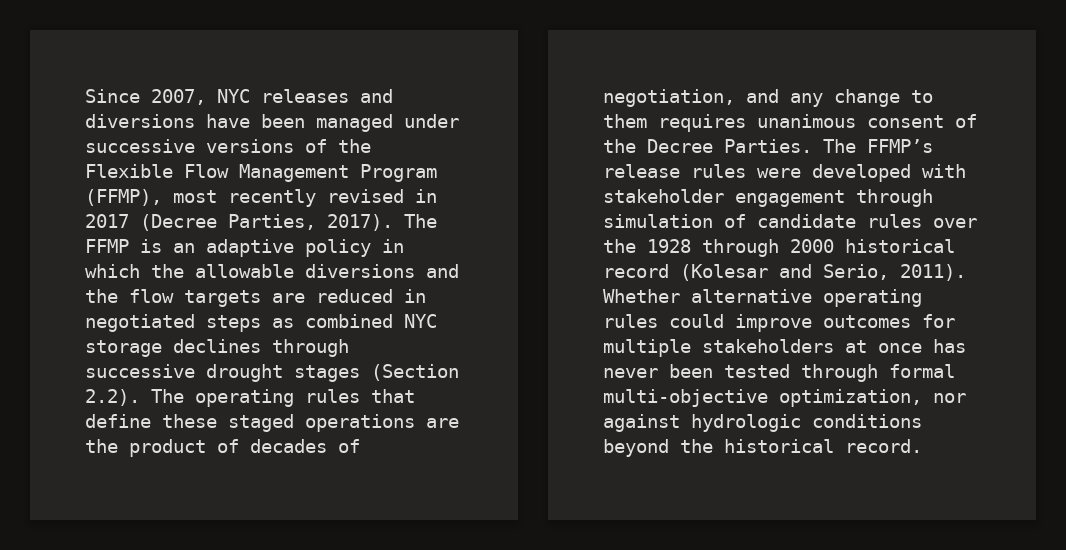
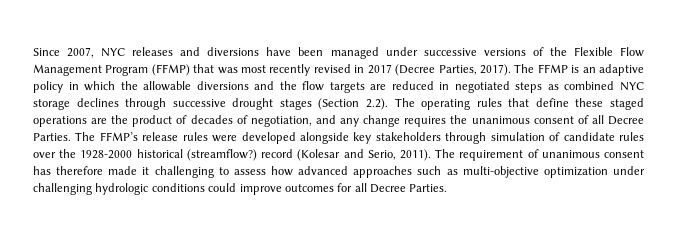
- Since 2007, NYC releases and diversions have been managed under successive versions of the Flexible Flow Management Program (FFMP), most recently revised in 2017 (Decree Parties, 2017).
+ Since 2007, NYC releases and diversions have been managed under successive versions of the Flexible Flow Management Program (FFMP) that was most recently revised in 2017 (Decree Parties, 2017).
- The FFMP is an adaptive policy in which the allowable diversions and the flow targets are reduced in negotiated steps as combined NYC storage declines through successive drought stages (Section 2.2). The operating rules that define these staged operations are the product of decades of negotiation, and any change to them requires unanimous consent of the Decree Parties.
+ The FFMP is an adaptive policy in which the allowable diversions and the flow targets are reduced in negotiated steps as combined NYC storage declines through successive drought stages (Section 2.2). The operating rules that define these staged operations are the product of decades of negotiation, and any change requires the unanimous consent of all Decree Parties.
- The FFMP’s release rules were developed with stakeholder engagement through simulation of candidate rules over the 1928 through 2000 historical record (Kolesar and Serio, 2011).
+ The FFMP’s release rules were developed alongside key stakeholders through simulation of candidate rules over the 1928-2000 historical (streamflow?) record (Kolesar and Serio, 2011).
- Whether alternative operating rules could improve outcomes for multiple stakeholders at once has never been tested through formal multi-objective optimization, nor against hydrologic conditions beyond the historical record.
+ The requirement of unanimous consent has therefore made it challenging to assess how advanced approaches such as multi-objective optimization under challenging hydrologic conditions could improve outcomes for all Decree Parties.

